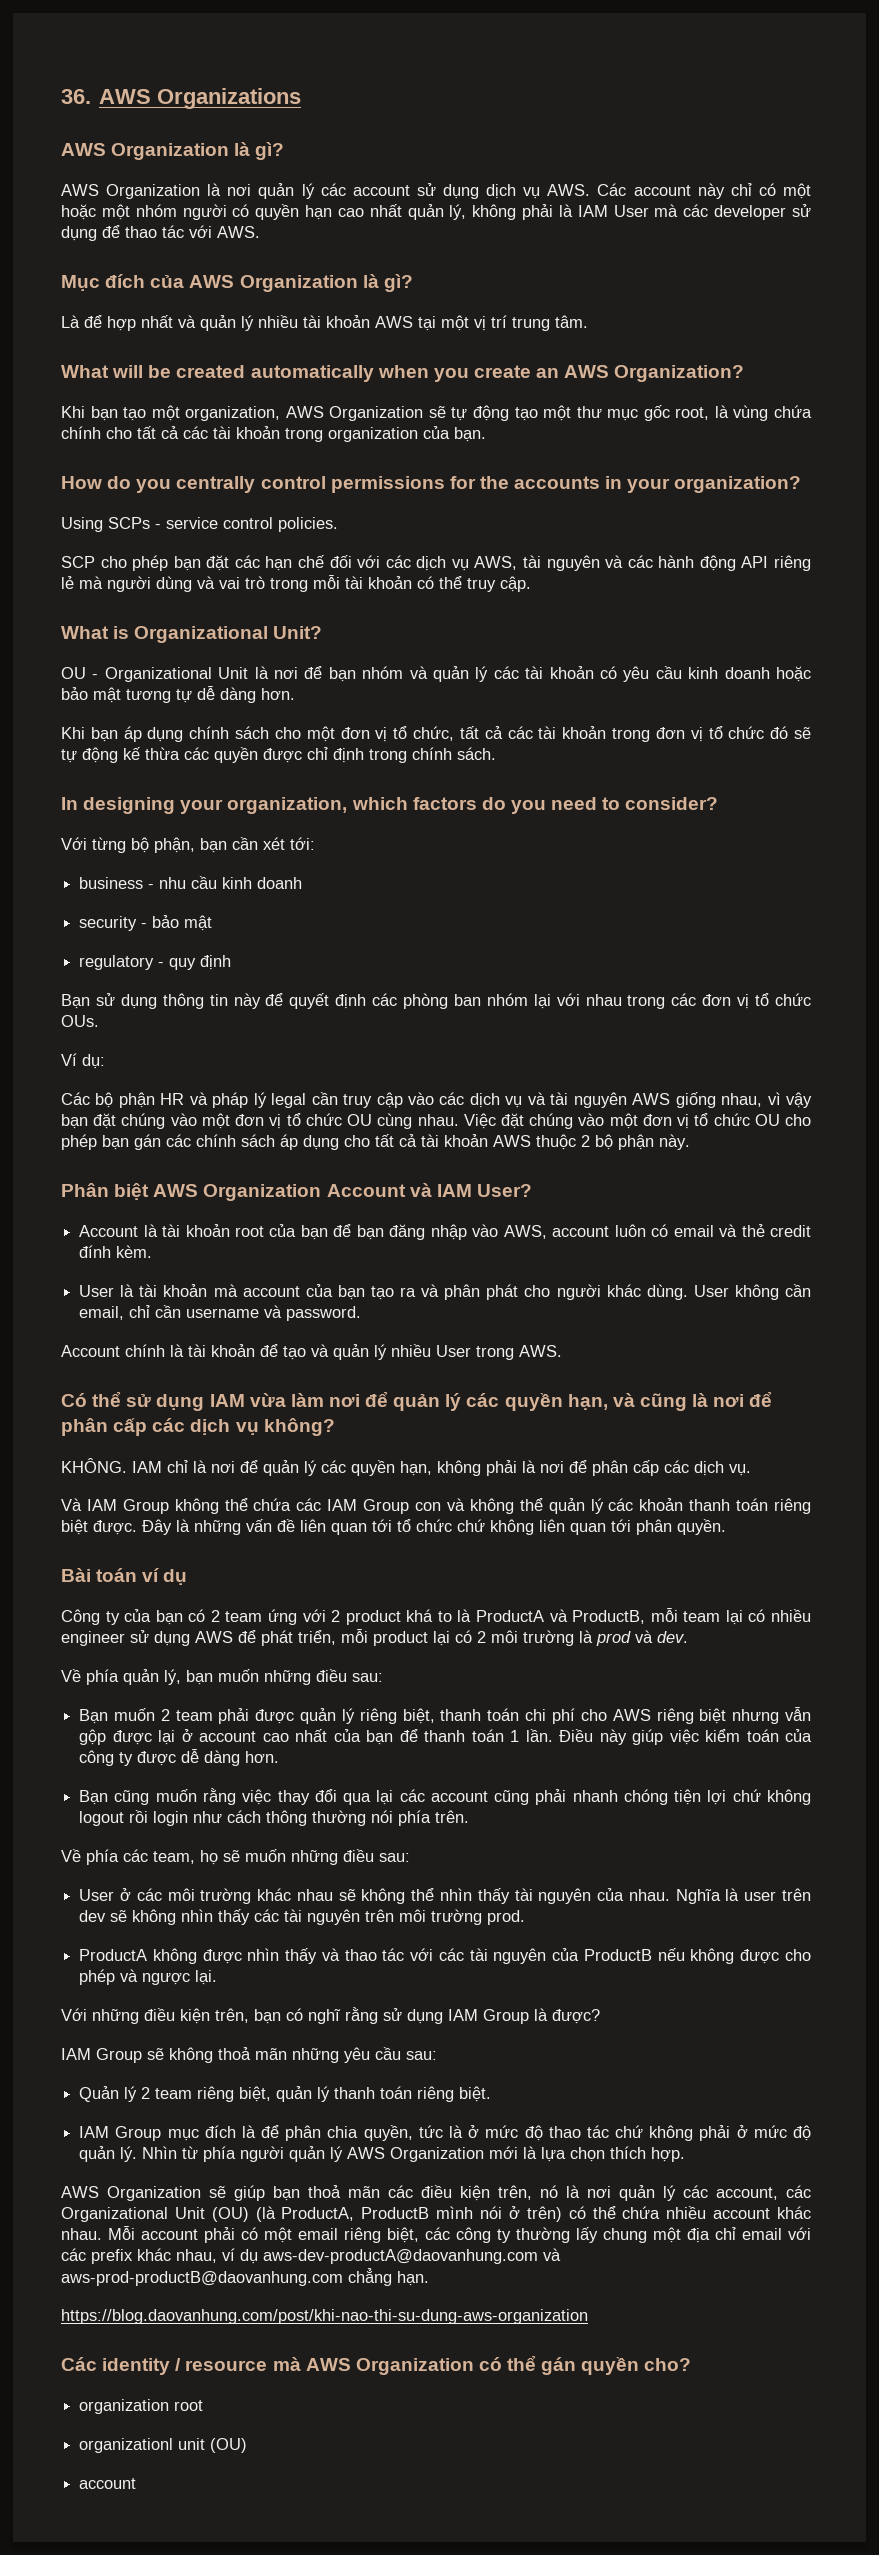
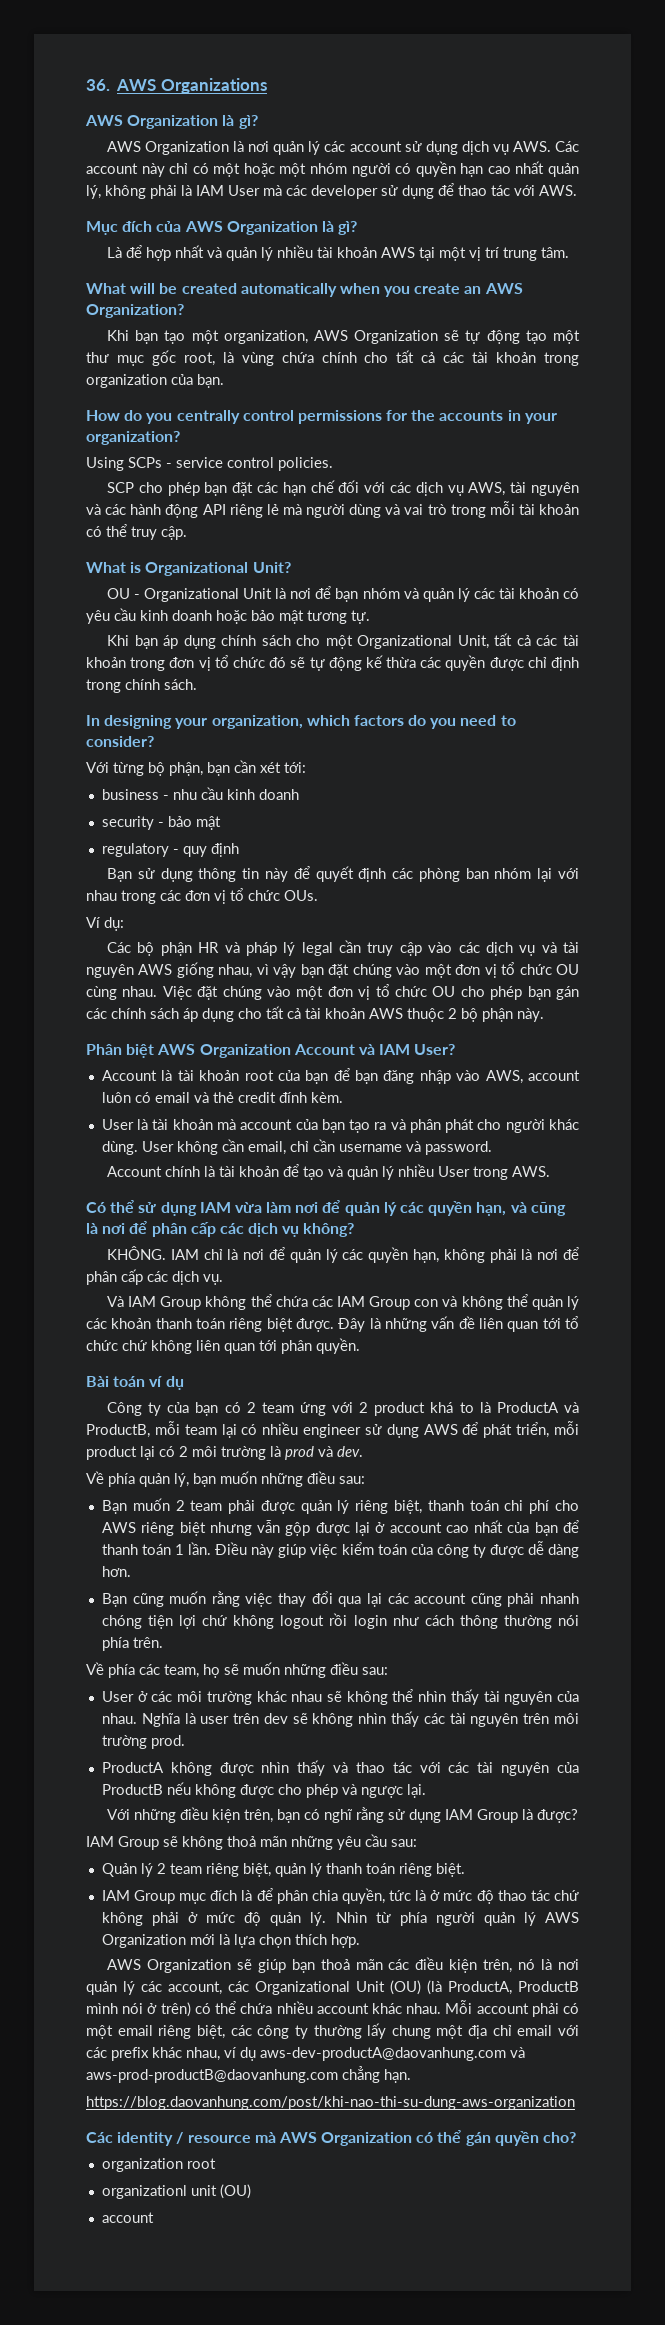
- OU - Organizational Unit là nơi để bạn nhóm và quản lý các tài khoản có yêu cầu kinh doanh hoặc bảo mật tương tự dễ dàng hơn.
+ OU - Organizational Unit là nơi để bạn nhóm và quản lý các tài khoản có yêu cầu kinh doanh hoặc bảo mật tương tự.
- Khi bạn áp dụng chính sách cho một đơn vị tổ chức, tất cả các tài khoản trong đơn vị tổ chức đó sẽ tự động kế thừa các quyền được chỉ định trong chính sách.
+ Khi bạn áp dụng chính sách cho một Organizational Unit, tất cả các tài khoản trong đơn vị tổ chức đó sẽ tự động kế thừa các quyền được chỉ định trong chính sách.

